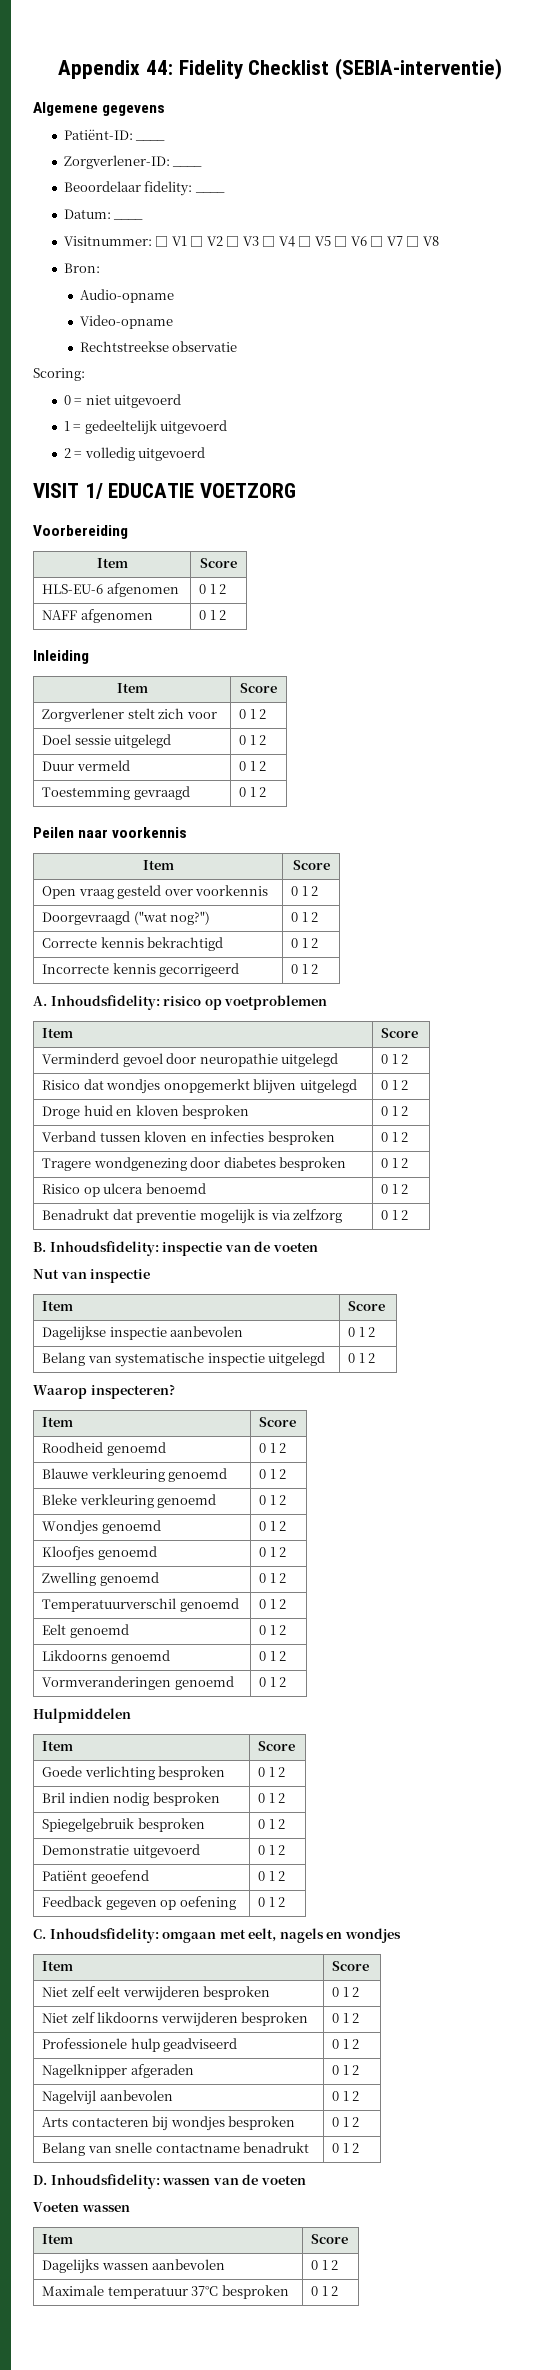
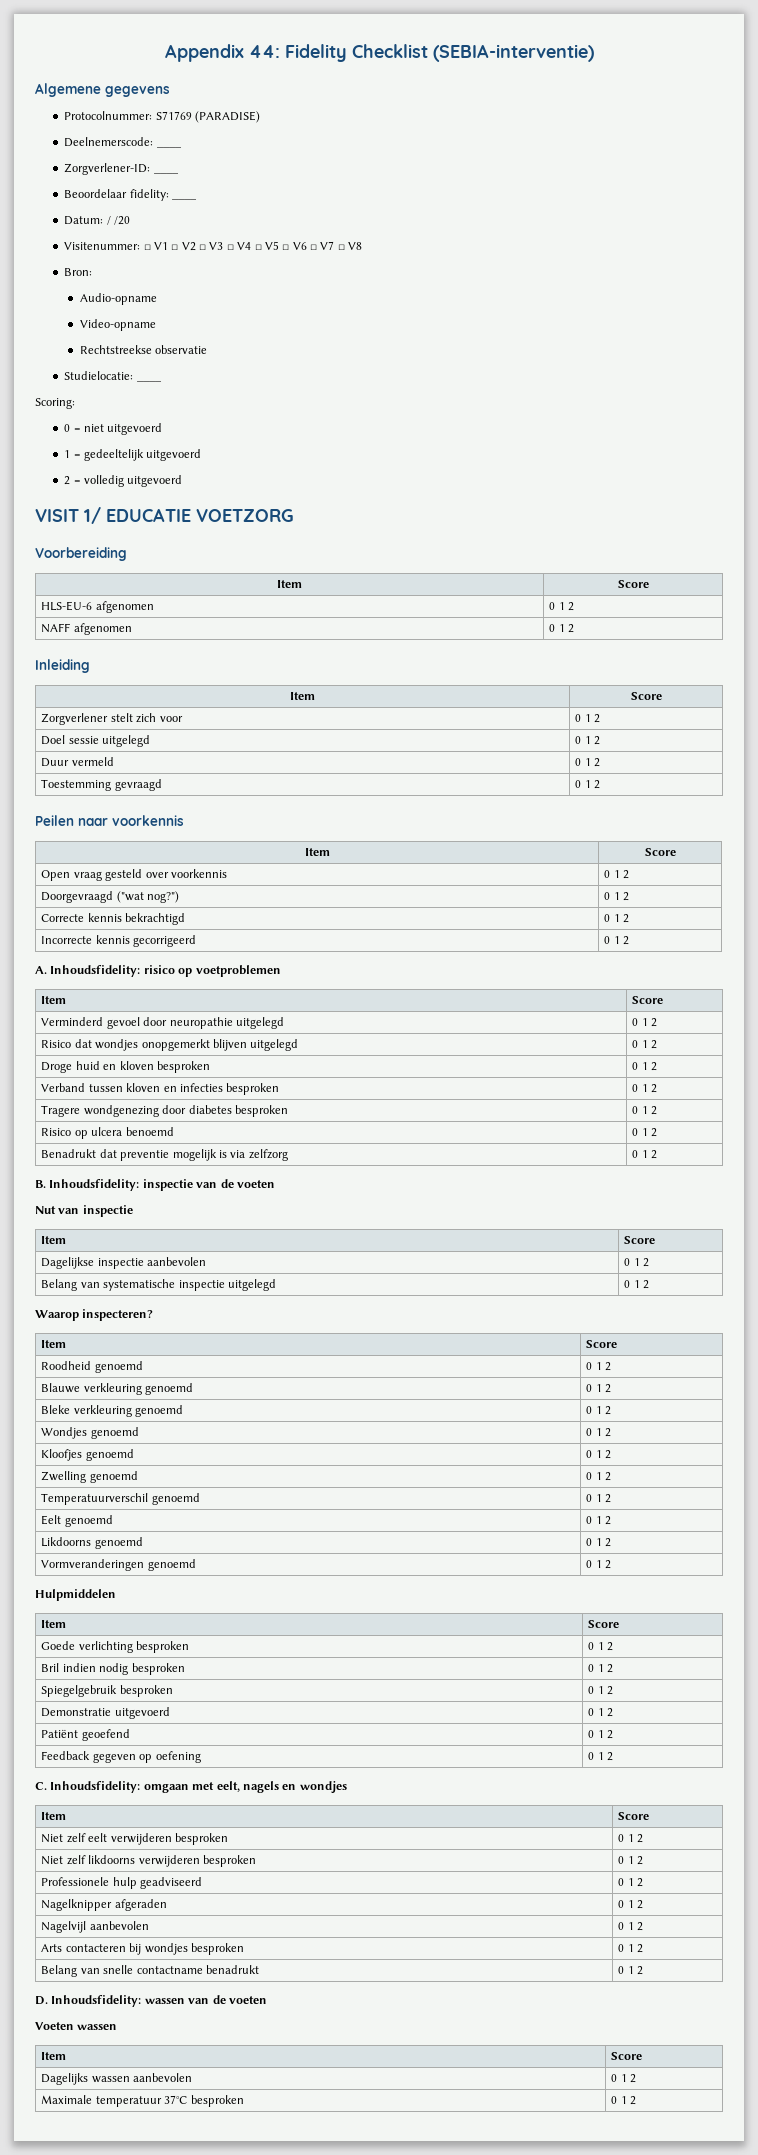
- Patiënt-ID: ____
+ Protocolnummer: S71769 (PARADISE)
+ Deelnemerscode: ____
- Datum: ____
- Visitnummer: □ V1 □ V2 □ V3 □ V4 □ V5 □ V6 □ V7 □ V8
+ Datum: / /20
+ Visitenummer: □ V1 □ V2 □ V3 □ V4 □ V5 □ V6 □ V7 □ V8
+ Studielocatie: ____

